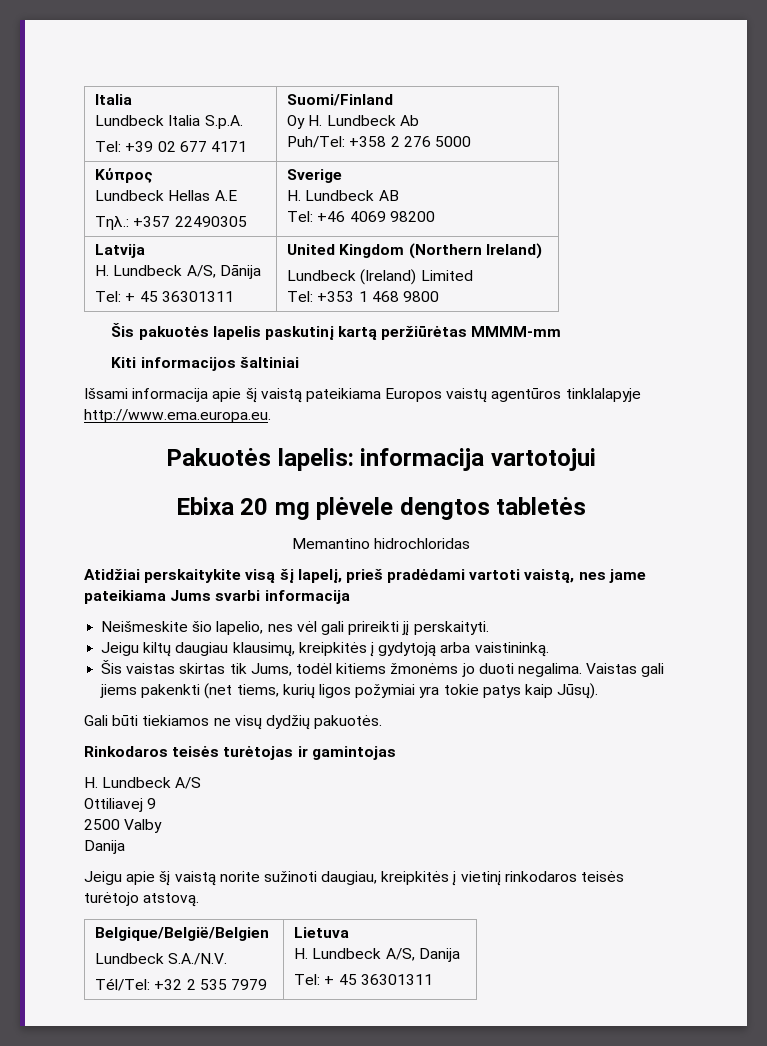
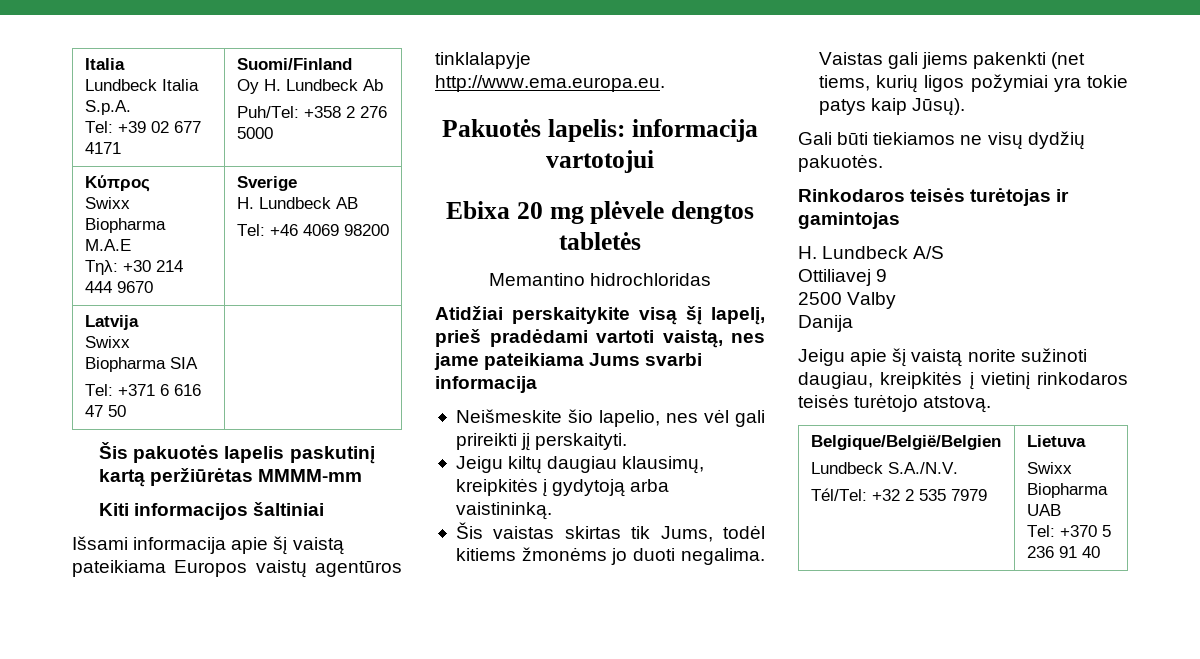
  Κύπρος
- Lundbeck Hellas A.E
- Τηλ.: +357 22490305 | Sverige
+ Swixx Biopharma Μ.Α.Ε
+ Τηλ: +30 214 444 9670 | Sverige
  Latvija
- H. Lundbeck A/S, Dānija
- Tel: + 45 36301311 | United Kingdom (Northern Ireland)
- Lundbeck (Ireland) Limited
- Tel: +353 1 468 9800
+ Swixx Biopharma SIA
+ Tel: +371 6 616 47 50 |
  Belgique/België/Belgien
  Lundbeck S.A./N.V.
  Tél/Tel: +32 2 535 7979 | Lietuva
- H. Lundbeck A/S, Danija
- Tel: + 45 36301311
+ Swixx Biopharma UAB
+ Tel: +370 5 236 91 40

